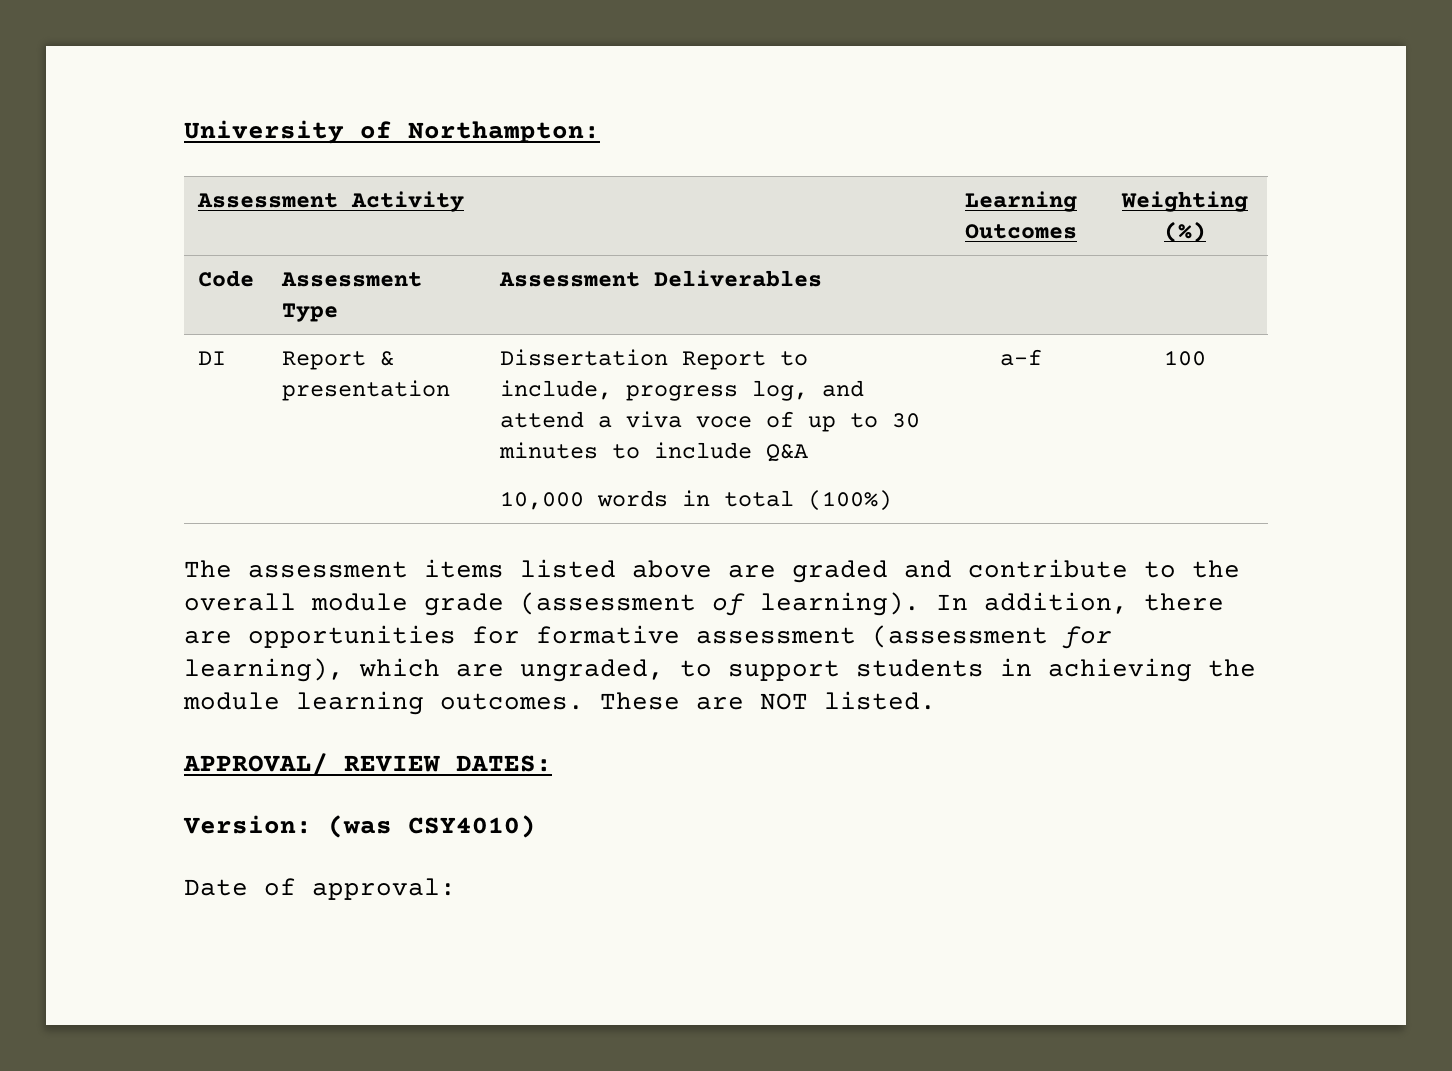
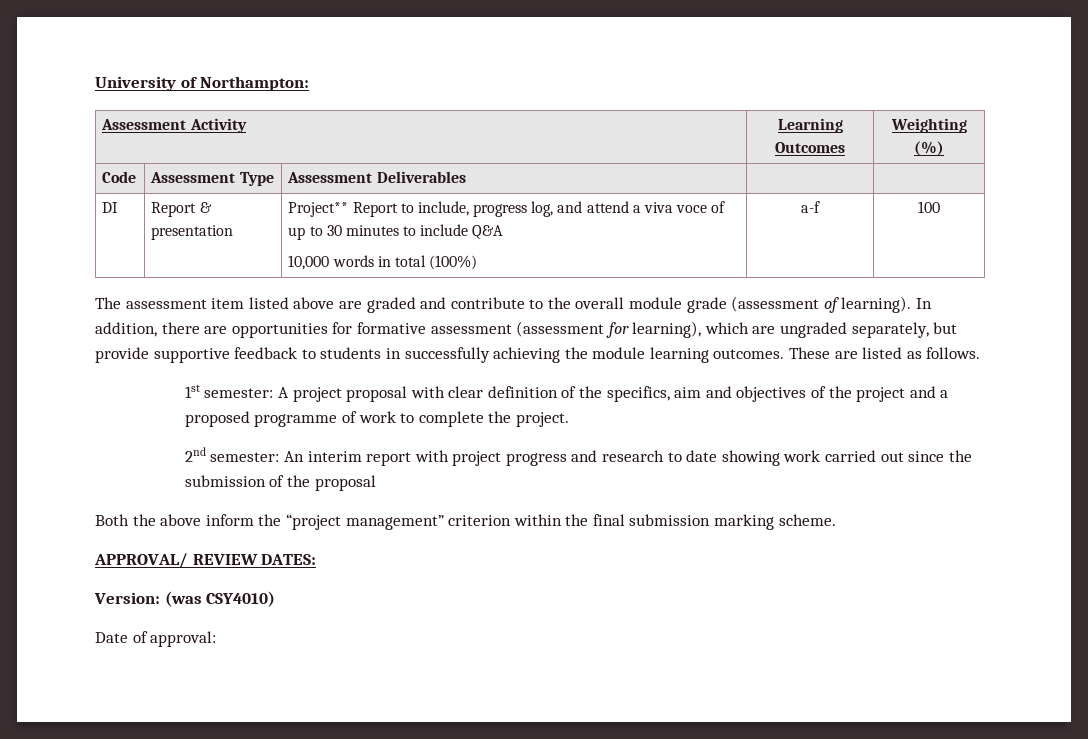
- DI | Report & presentation | Dissertation Report to include, progress log, and attend a viva voce of up to 30 minutes to include Q&A
+ DI | Report & presentation | Project** Report to include, progress log, and attend a viva voce of up to 30 minutes to include Q&A
- The assessment items listed above are graded and contribute to the overall module grade (assessment of learning).
+ The assessment item listed above are graded and contribute to the overall module grade (assessment of learning).
- In addition, there are opportunities for formative assessment (assessment for learning), which are ungraded, to support students in achieving the module learning outcomes.
+ In addition, there are opportunities for formative assessment (assessment for learning), which are ungraded separately, but provide supportive feedback to students in successfully achieving the module learning outcomes.
- These are NOT listed.
+ These are listed as follows.
+ 1st semester: A project proposal with clear definition of the specifics, aim and objectives of the project and a proposed programme of work to complete the project.
+ 2nd semester: An interim report with project progress and research to date showing work carried out since the submission of the proposal
+ Both the above inform the “project management” criterion within the final submission marking scheme.

